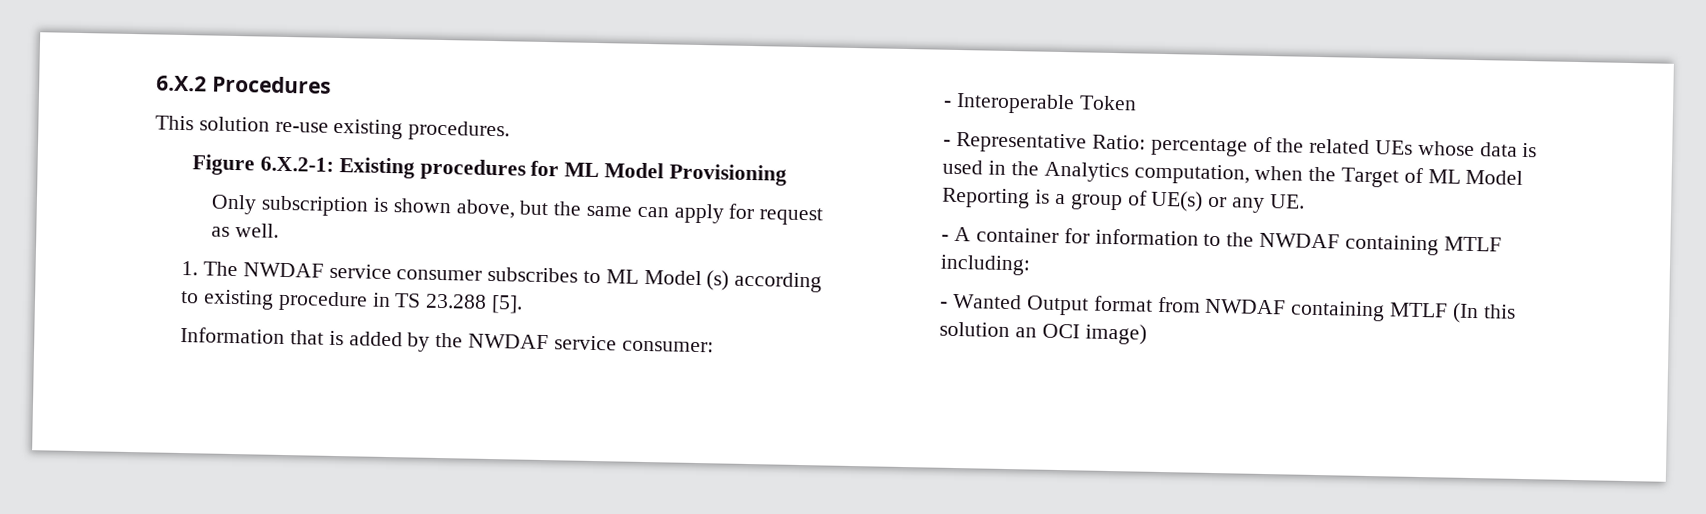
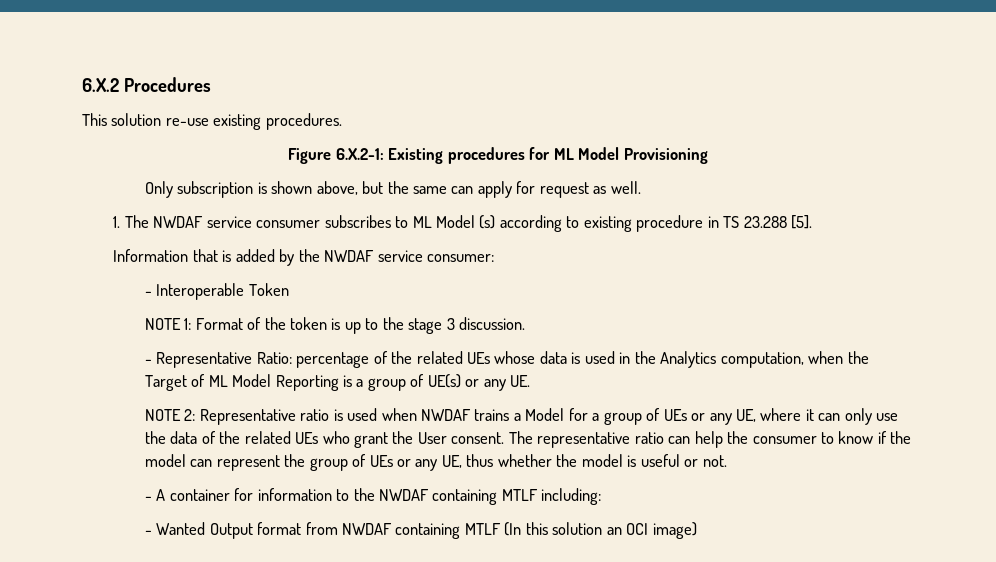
+ NOTE 1: Format of the token is up to the stage 3 discussion.
+ NOTE 2: Representative ratio is used when NWDAF trains a Model for a group of UEs or any UE, where it can only use the data of the related UEs who grant the User consent. The representative ratio can help the consumer to know if the model can represent the group of UEs or any UE, thus whether the model is useful or not.

